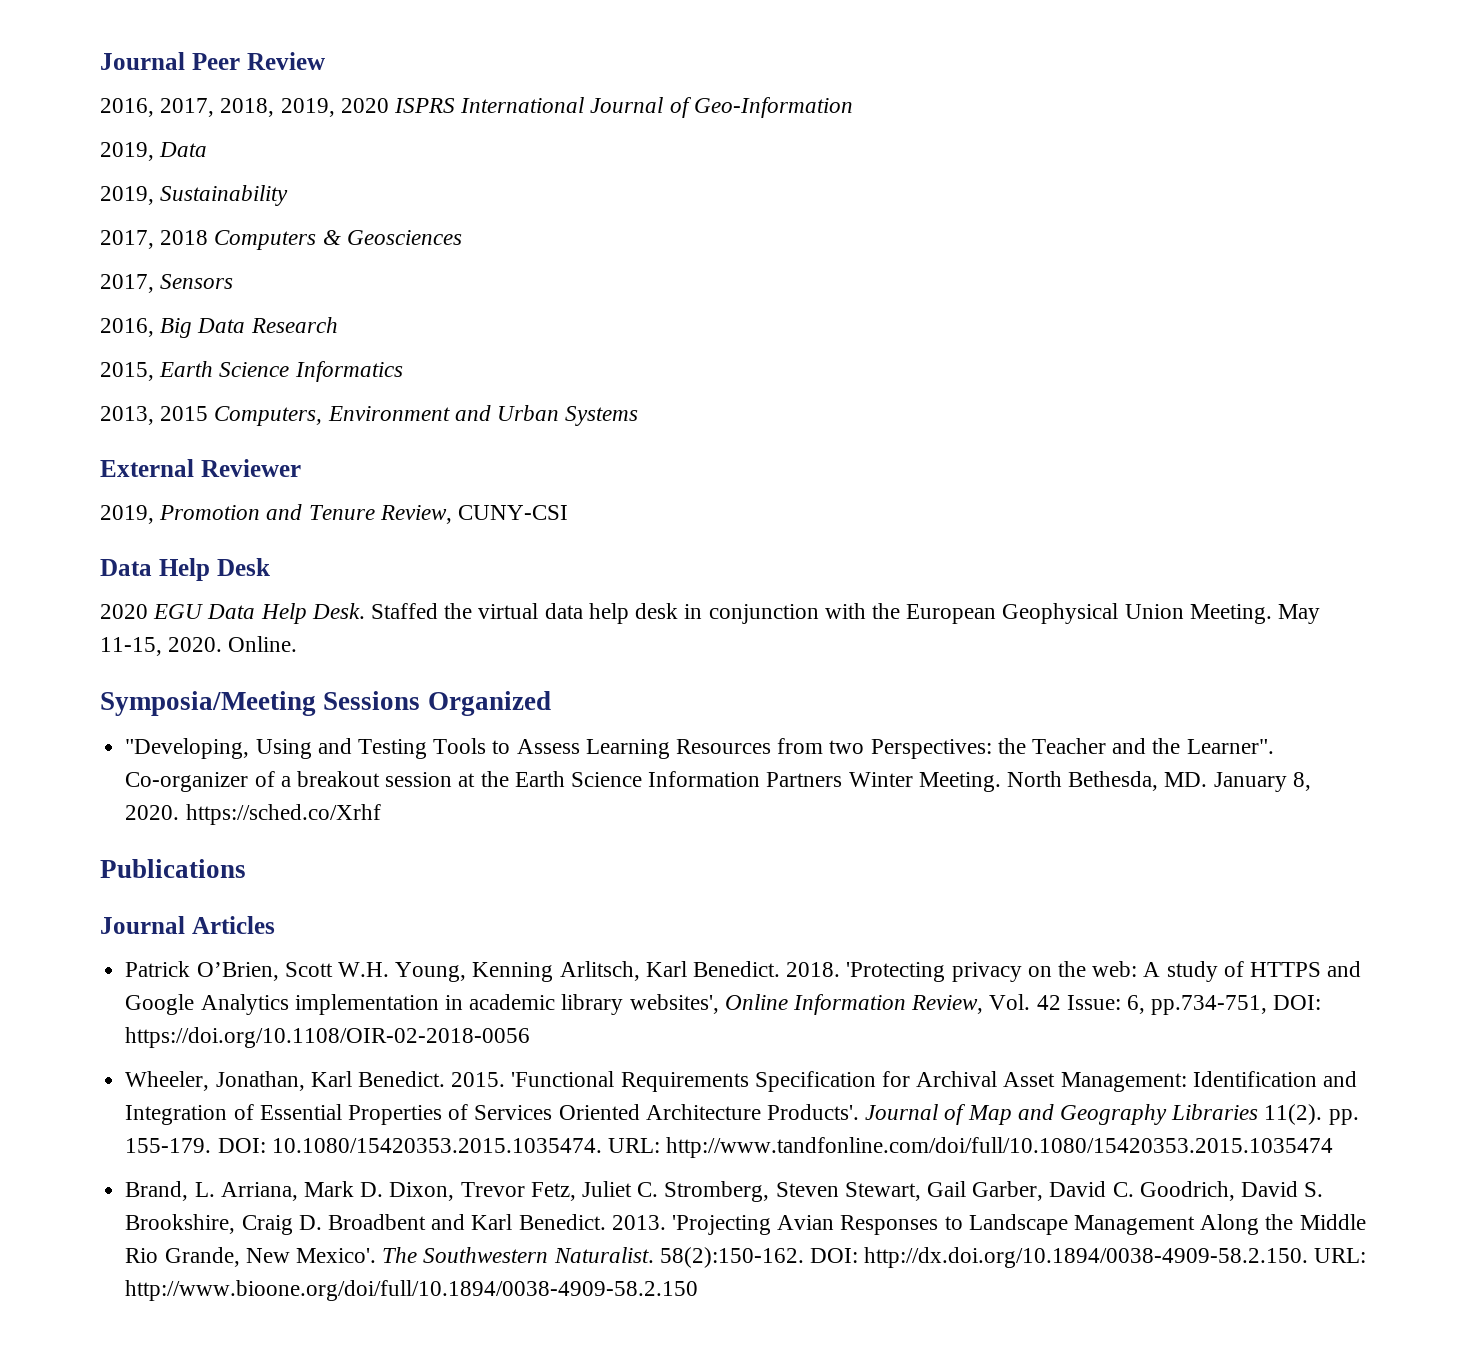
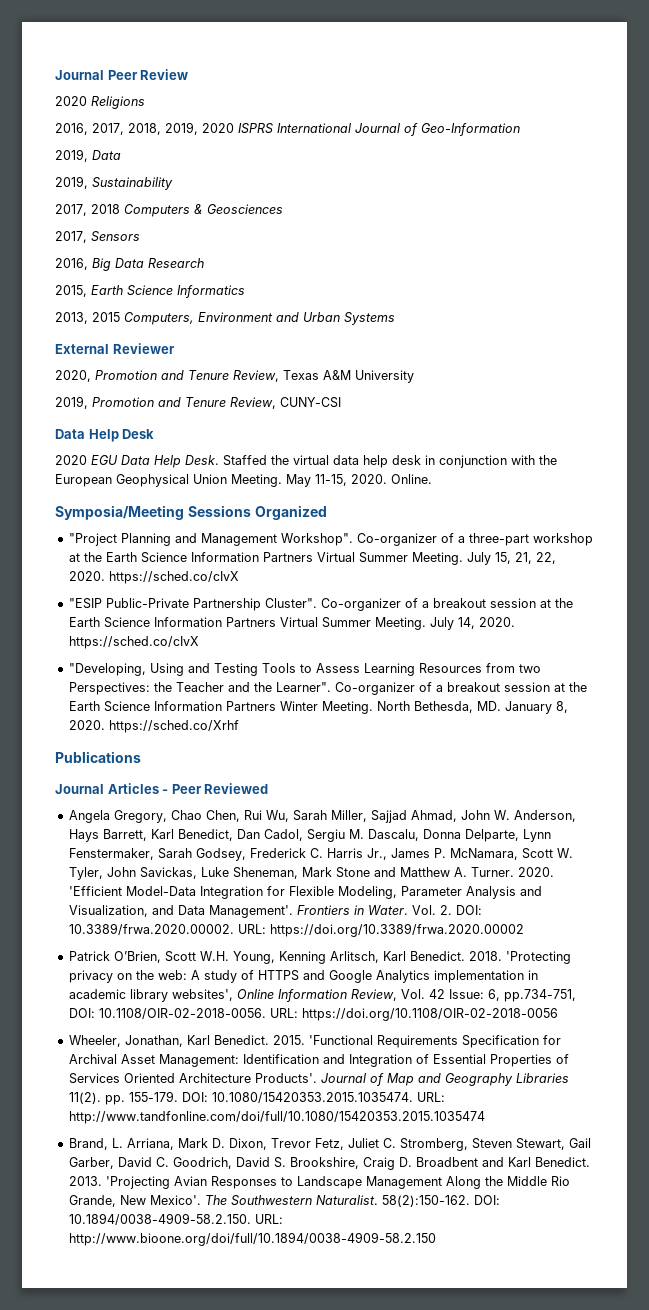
+ 2020 Religions
+ 2020, Promotion and Tenure Review, Texas A&M University
+ "Project Planning and Management Workshop". Co-organizer of a three-part workshop at the Earth Science Information Partners Virtual Summer Meeting. July 15, 21, 22, 2020. https://sched.co/cIvX
+ "ESIP Public-Private Partnership Cluster". Co-organizer of a breakout session at the Earth Science Information Partners Virtual Summer Meeting. July 14, 2020. https://sched.co/cIvX
- Journal Articles
+ Journal Articles - Peer Reviewed
+ Angela Gregory, Chao Chen, Rui Wu, Sarah Miller, Sajjad Ahmad, John W. Anderson, Hays Barrett, Karl Benedict, Dan Cadol, Sergiu M. Dascalu, Donna Delparte, Lynn Fenstermaker, Sarah Godsey, Frederick C. Harris Jr., James P. McNamara, Scott W. Tyler, John Savickas, Luke Sheneman, Mark Stone and Matthew A. Turner. 2020. 'Efficient Model-Data Integration for Flexible Modeling, Parameter Analysis and Visualization, and Data Management'. Frontiers in Water. Vol. 2. DOI: 10.3389/frwa.2020.00002. URL: https://doi.org/10.3389/frwa.2020.00002
- 'Protecting privacy on the web: A study of HTTPS and Google Analytics implementation in academic library websites', Online Information Review, Vol. 42 Issue: 6, pp.734-751, DOI: https://doi.org/10.1108/OIR-02-2018-0056
+ 'Protecting privacy on the web: A study of HTTPS and Google Analytics implementation in academic library websites', Online Information Review, Vol. 42 Issue: 6, pp.734-751, DOI: 10.1108/OIR-02-2018-0056. URL: https://doi.org/10.1108/OIR-02-2018-0056
- DOI: http://dx.doi.org/10.1894/0038-4909-58.2.150. URL: http://www.bioone.org/doi/full/10.1894/0038-4909-58.2.150
+ DOI: 10.1894/0038-4909-58.2.150. URL: http://www.bioone.org/doi/full/10.1894/0038-4909-58.2.150

